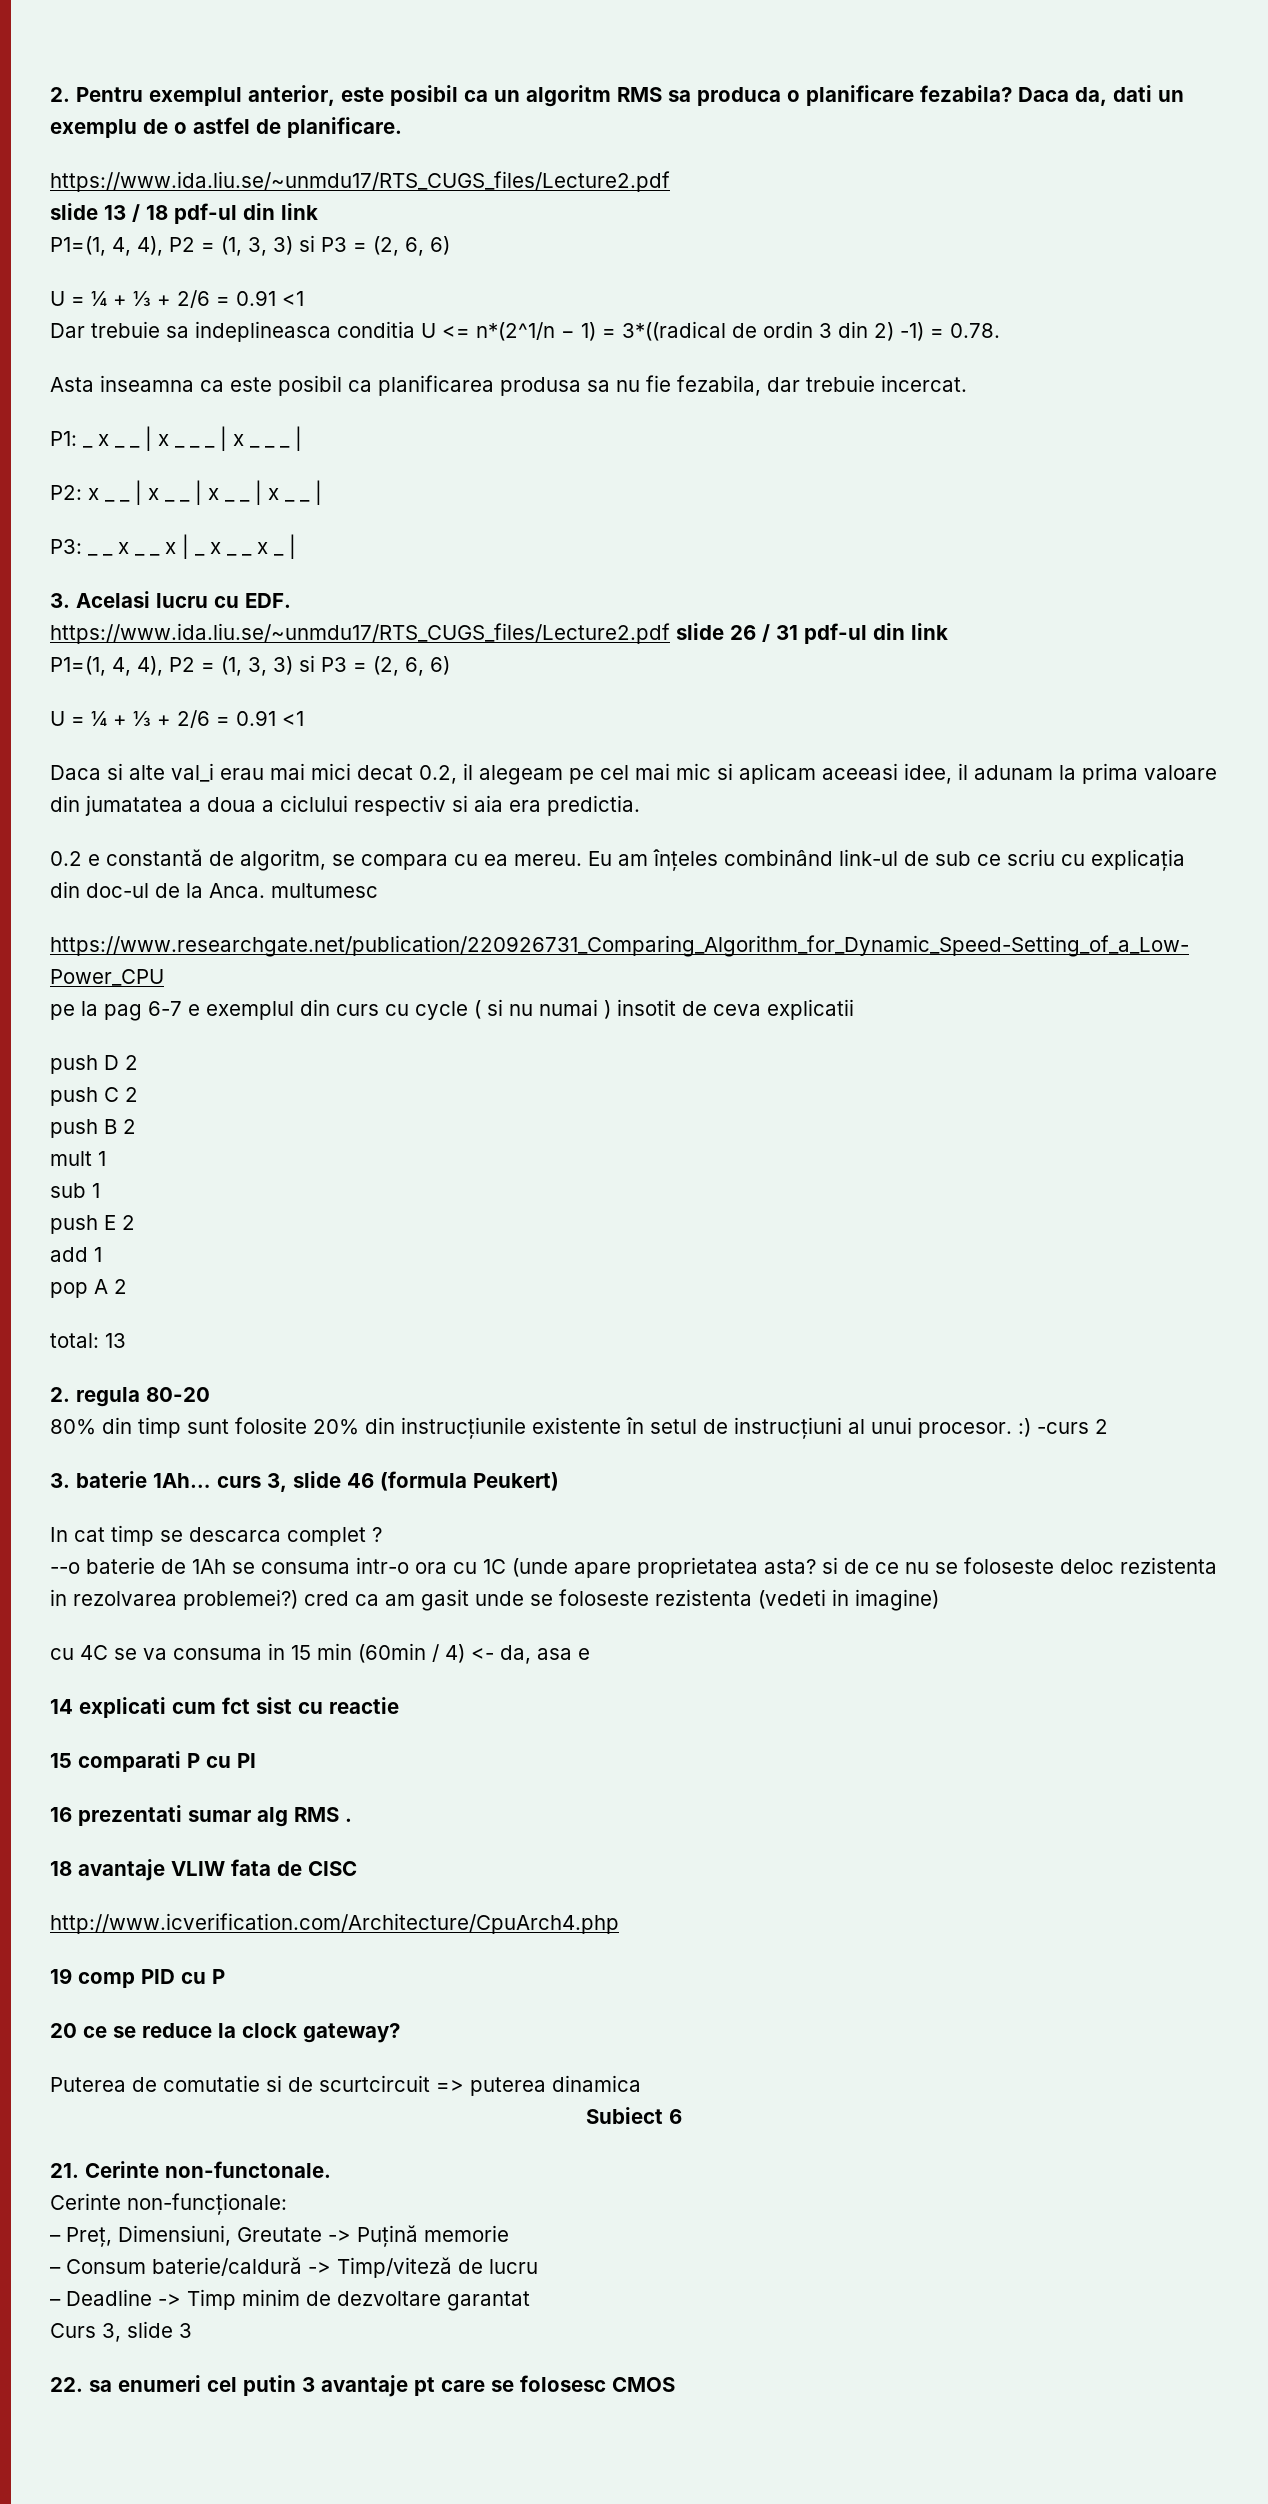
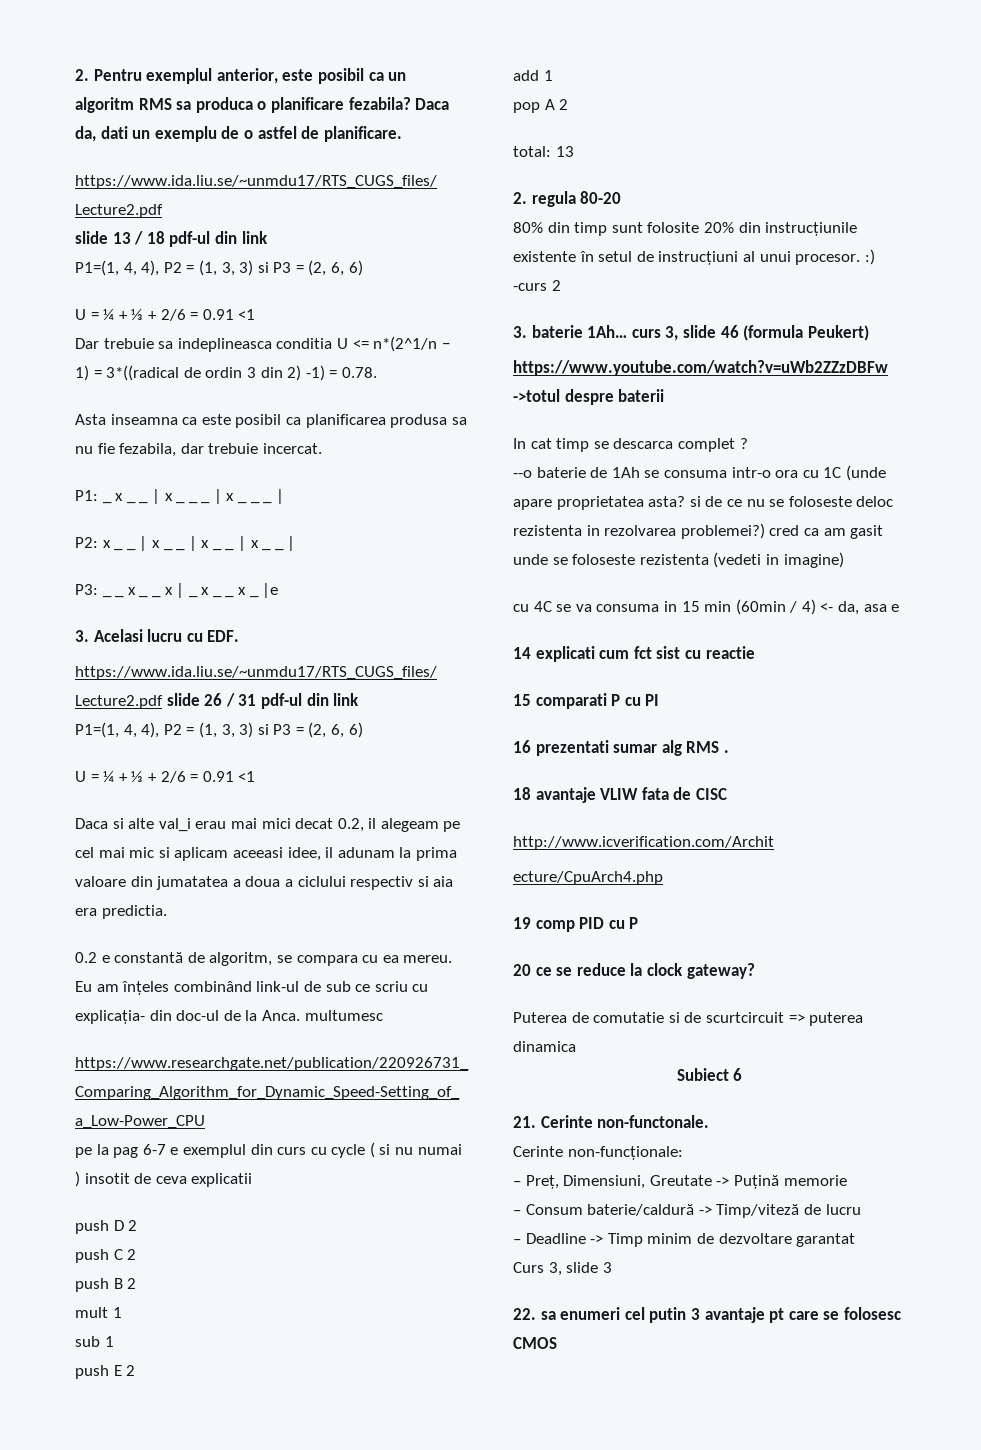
- P3: _ _ x _ _ x | _ x _ _ x _ |
+ P3: _ _ x _ _ x | _ x _ _ x _ |e
- Eu am înțeles combinând link-ul de sub ce scriu cu explicația din doc-ul de la Anca. multumesc
+ Eu am înțeles combinând link-ul de sub ce scriu cu explicația- din doc-ul de la Anca. multumesc
+ https://www.youtube.com/watch?v=uWb2ZZzDBFw ->totul despre baterii
- http://www.icverification.com/Architecture/CpuArch4.php
+ http://www.icverification.com/Archit
+ ecture/CpuArch4.php

